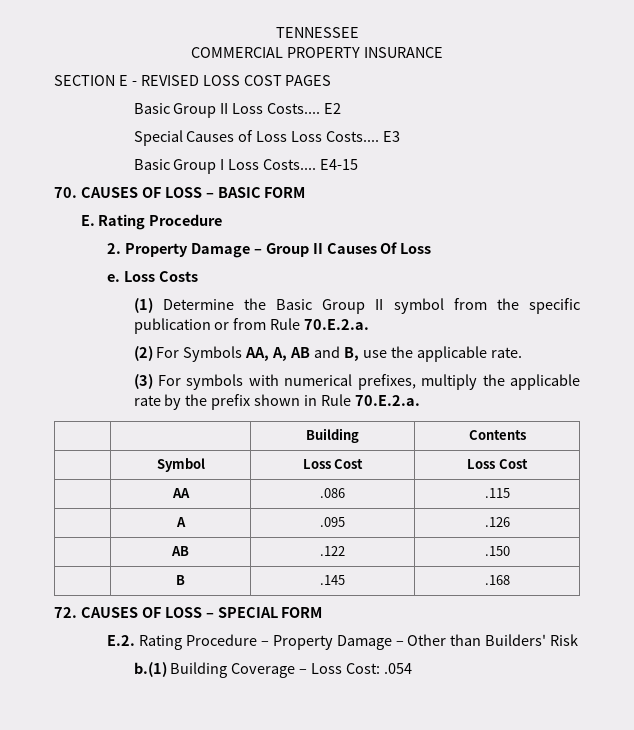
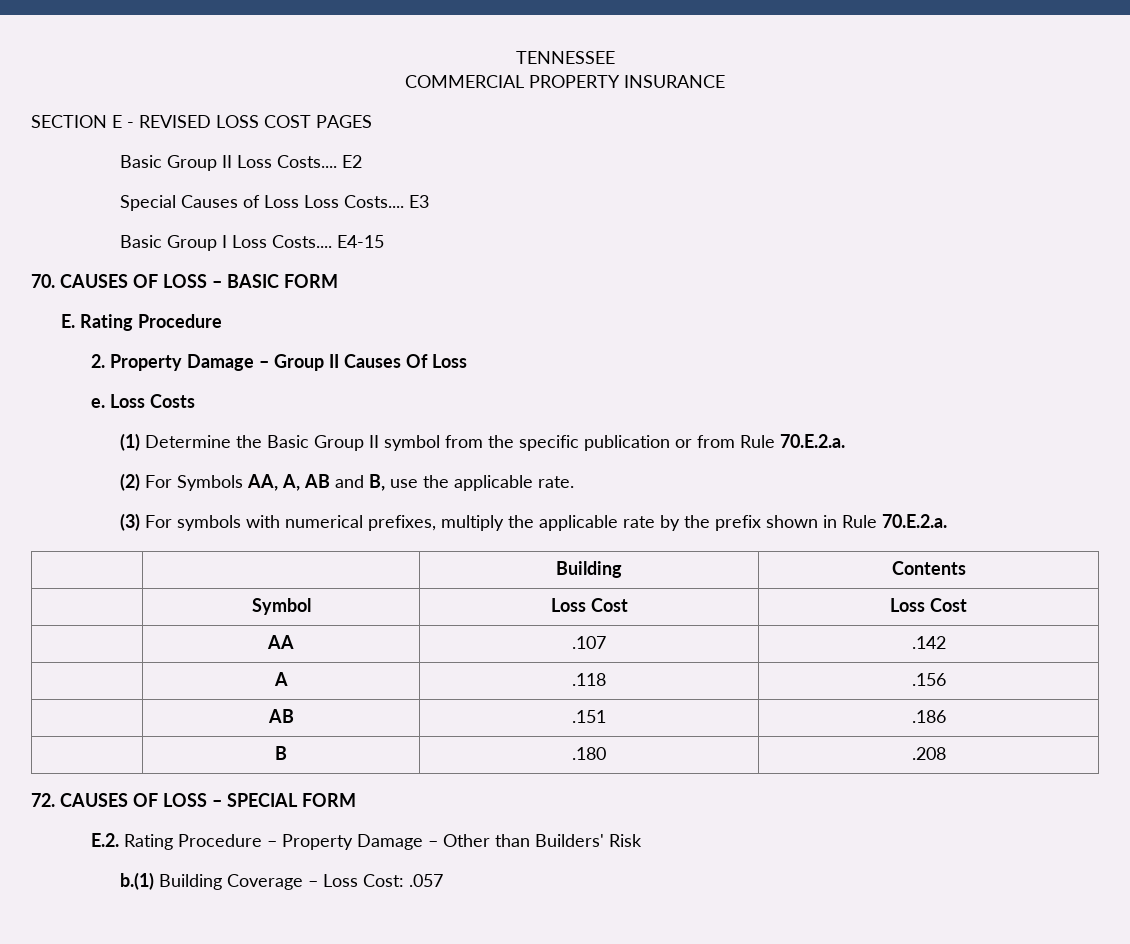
- | AA | .086 | .115
+ | AA | .107 | .142
- | A | .095 | .126
+ | A | .118 | .156
- | AB | .122 | .150
+ | AB | .151 | .186
- | B | .145 | .168
+ | B | .180 | .208
- b.(1) Building Coverage – Loss Cost: .054
+ b.(1) Building Coverage – Loss Cost: .057

